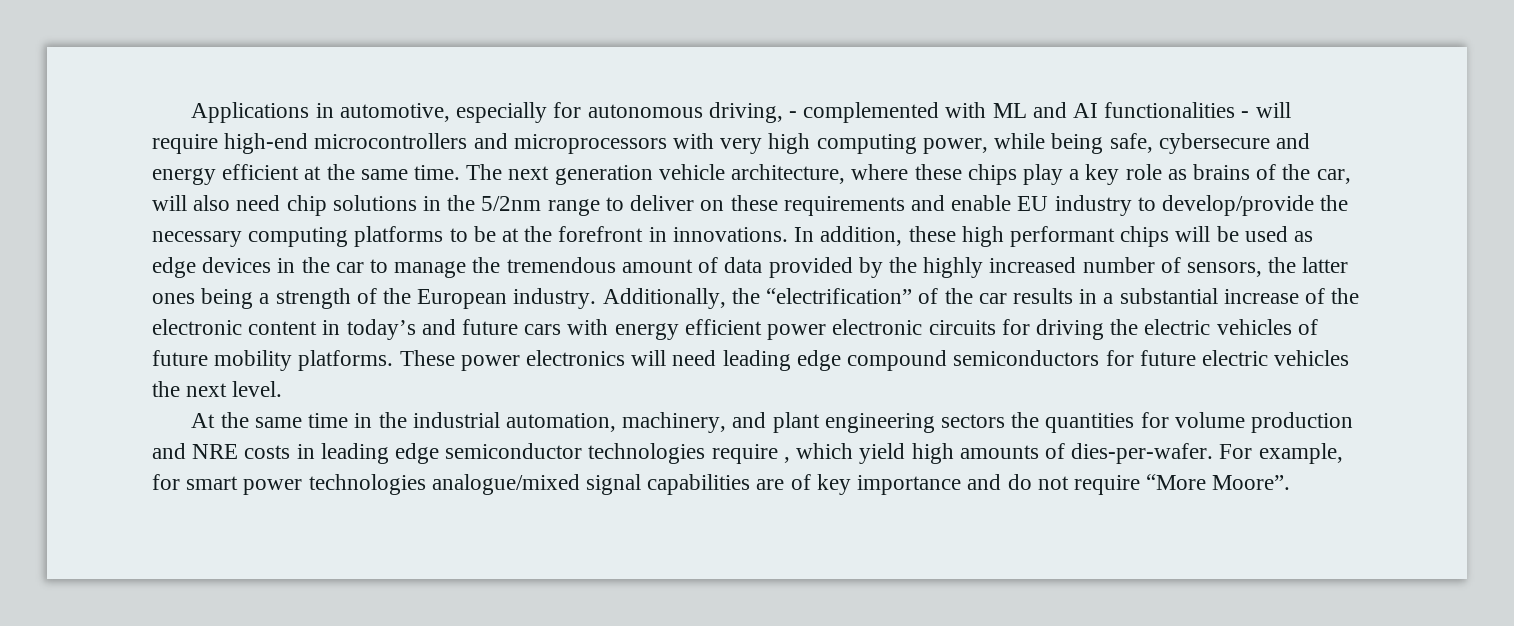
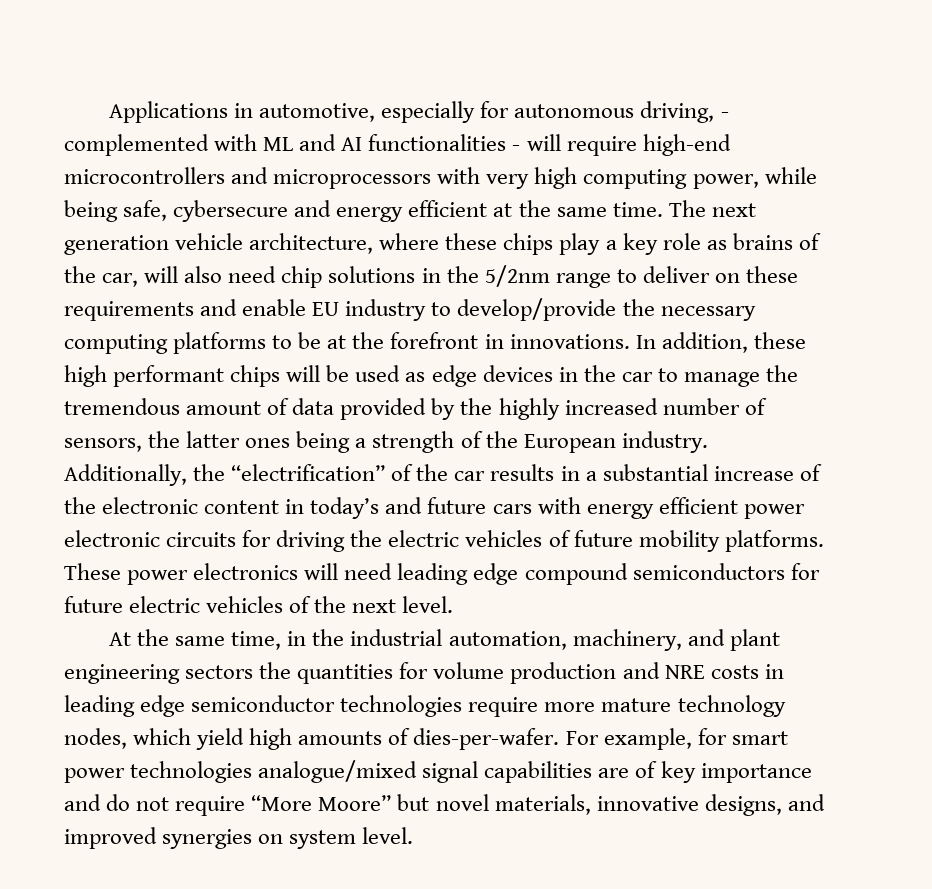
- These power electronics will need leading edge compound semiconductors for future electric vehicles the next level.
+ These power electronics will need leading edge compound semiconductors for future electric vehicles of the next level.
- At the same time in the industrial automation, machinery, and plant engineering sectors the quantities for volume production and NRE costs in leading edge semiconductor technologies require , which yield high amounts of dies-per-wafer.
+ At the same time, in the industrial automation, machinery, and plant engineering sectors the quantities for volume production and NRE costs in leading edge semiconductor technologies require more mature technology nodes, which yield high amounts of dies-per-wafer.
- For example, for smart power technologies analogue/mixed signal capabilities are of key importance and do not require “More Moore”.
+ For example, for smart power technologies analogue/mixed signal capabilities are of key importance and do not require “More Moore” but novel materials, innovative designs, and improved synergies on system level.

